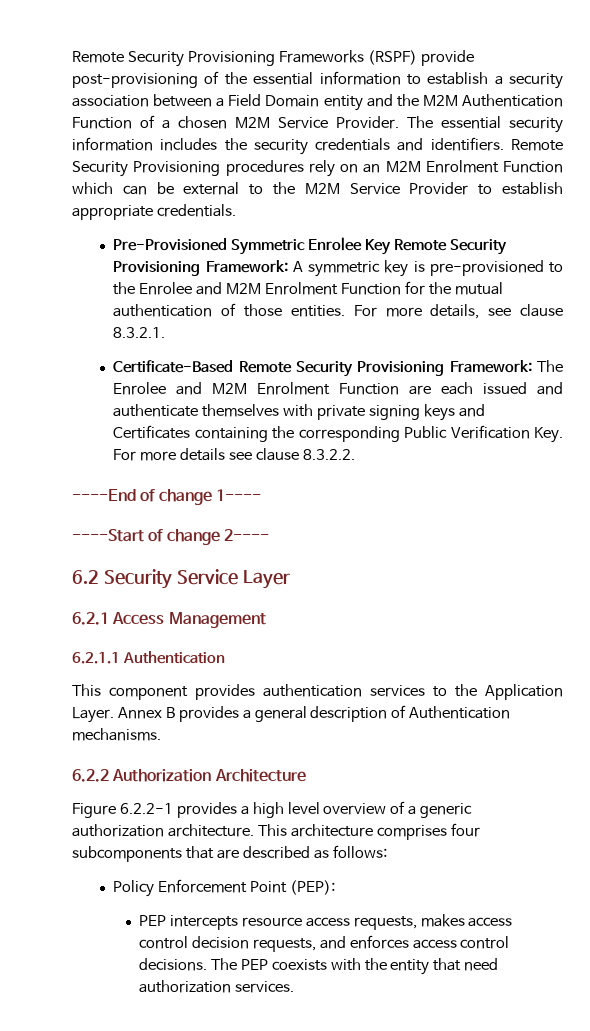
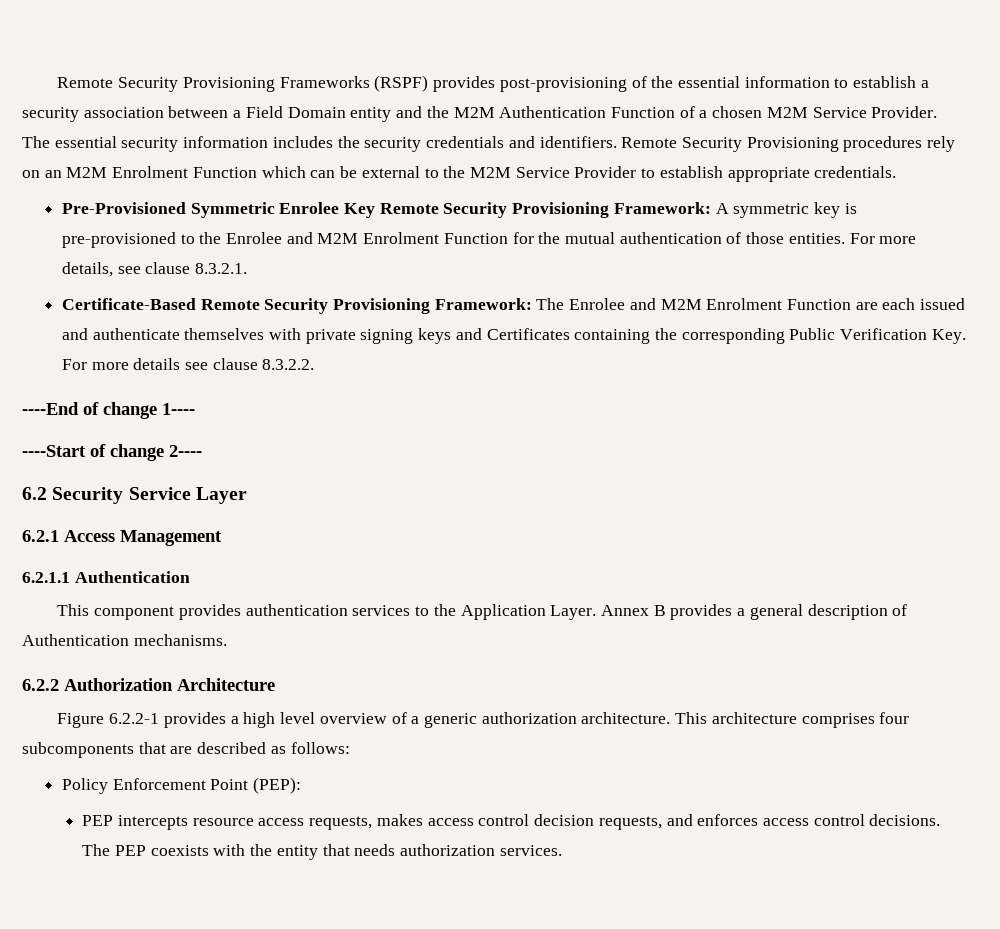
- Remote Security Provisioning Frameworks (RSPF) provide post-provisioning of the essential information to establish a security association between a Field Domain entity and the M2M Authentication Function of a chosen M2M Service Provider.
+ Remote Security Provisioning Frameworks (RSPF) provides post-provisioning of the essential information to establish a security association between a Field Domain entity and the M2M Authentication Function of a chosen M2M Service Provider.
- The PEP coexists with the entity that need authorization services.
+ The PEP coexists with the entity that needs authorization services.

